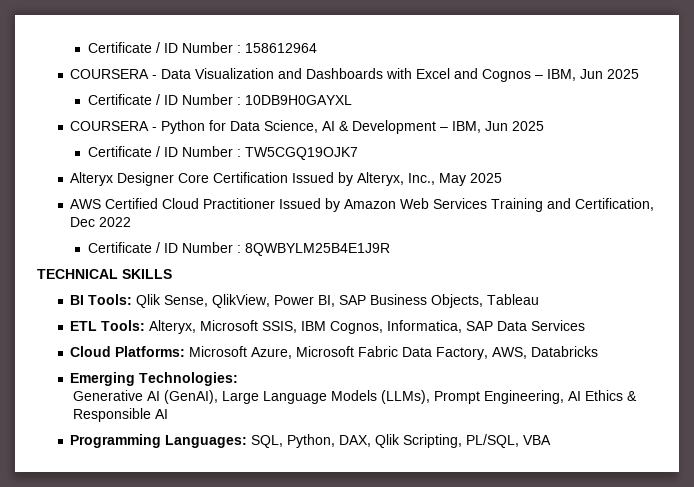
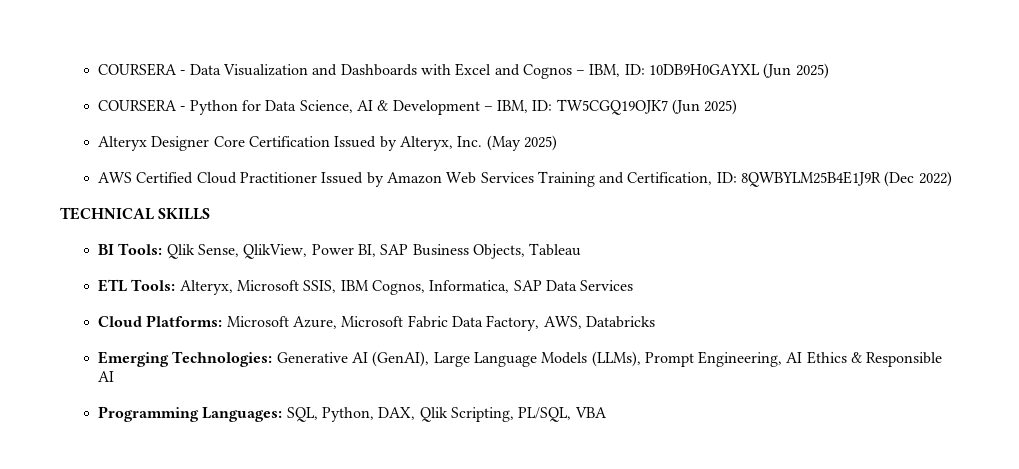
- Certificate / ID Number : 158612964
- COURSERA - Data Visualization and Dashboards with Excel and Cognos – IBM, Jun 2025
- Certificate / ID Number : 10DB9H0GAYXL
+ COURSERA - Data Visualization and Dashboards with Excel and Cognos – IBM, ID: 10DB9H0GAYXL (Jun 2025)
- COURSERA - Python for Data Science, AI & Development – IBM, Jun 2025
- Certificate / ID Number : TW5CGQ19OJK7
+ COURSERA - Python for Data Science, AI & Development – IBM, ID: TW5CGQ19OJK7 (Jun 2025)
- Alteryx Designer Core Certification Issued by Alteryx, Inc., May 2025
+ Alteryx Designer Core Certification Issued by Alteryx, Inc. (May 2025)
- AWS Certified Cloud Practitioner Issued by Amazon Web Services Training and Certification, Dec 2022
- Certificate / ID Number : 8QWBYLM25B4E1J9R
+ AWS Certified Cloud Practitioner Issued by Amazon Web Services Training and Certification, ID: 8QWBYLM25B4E1J9R (Dec 2022)
- Emerging Technologies:
- Generative AI (GenAI), Large Language Models (LLMs), Prompt Engineering, AI Ethics & Responsible AI
+ Emerging Technologies: Generative AI (GenAI), Large Language Models (LLMs), Prompt Engineering, AI Ethics & Responsible AI

